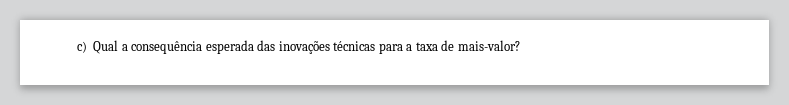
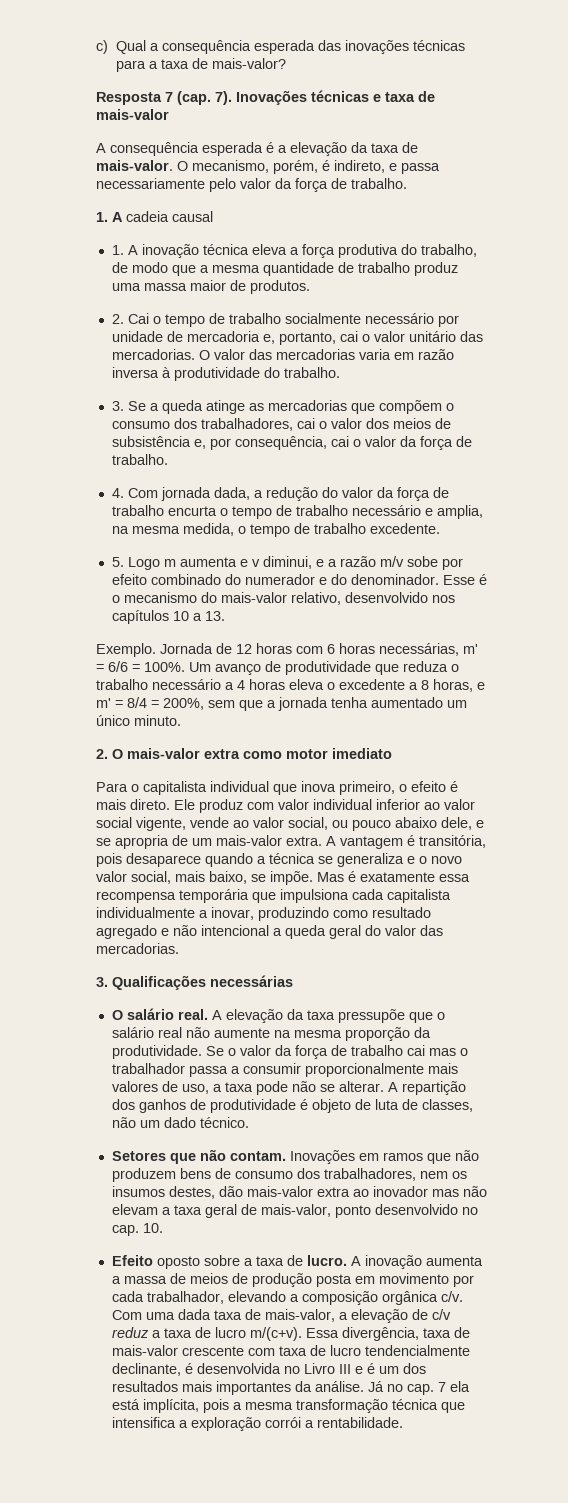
+ Resposta 7 (cap. 7). Inovações técnicas e taxa de mais-valor
+ A consequência esperada é a elevação da taxa de mais-valor. O mecanismo, porém, é indireto, e passa necessariamente pelo valor da força de trabalho.
+ 1. A cadeia causal
+ 1. A inovação técnica eleva a força produtiva do trabalho, de modo que a mesma quantidade de trabalho produz uma massa maior de produtos.
+ 2. Cai o tempo de trabalho socialmente necessário por unidade de mercadoria e, portanto, cai o valor unitário das mercadorias. O valor das mercadorias varia em razão inversa à produtividade do trabalho.
+ 3. Se a queda atinge as mercadorias que compõem o consumo dos trabalhadores, cai o valor dos meios de subsistência e, por consequência, cai o valor da força de trabalho.
+ 4. Com jornada dada, a redução do valor da força de trabalho encurta o tempo de trabalho necessário e amplia, na mesma medida, o tempo de trabalho excedente.
+ 5. Logo m aumenta e v diminui, e a razão m/v sobe por efeito combinado do numerador e do denominador. Esse é o mecanismo do mais-valor relativo, desenvolvido nos capítulos 10 a 13.
+ Exemplo. Jornada de 12 horas com 6 horas necessárias, m' = 6/6 = 100%. Um avanço de produtividade que reduza o trabalho necessário a 4 horas eleva o excedente a 8 horas, e m' = 8/4 = 200%, sem que a jornada tenha aumentado um único minuto.
+ 2. O mais-valor extra como motor imediato
+ Para o capitalista individual que inova primeiro, o efeito é mais direto. Ele produz com valor individual inferior ao valor social vigente, vende ao valor social, ou pouco abaixo dele, e se apropria de um mais-valor extra. A vantagem é transitória, pois desaparece quando a técnica se generaliza e o novo valor social, mais baixo, se impõe. Mas é exatamente essa recompensa temporária que impulsiona cada capitalista individualmente a inovar, produzindo como resultado agregado e não intencional a queda geral do valor das mercadorias.
+ 3. Qualificações necessárias
+ O salário real. A elevação da taxa pressupõe que o salário real não aumente na mesma proporção da produtividade. Se o valor da força de trabalho cai mas o trabalhador passa a consumir proporcionalmente mais valores de uso, a taxa pode não se alterar. A repartição dos ganhos de produtividade é objeto de luta de classes, não um dado técnico.
+ Setores que não contam. Inovações em ramos que não produzem bens de consumo dos trabalhadores, nem os insumos destes, dão mais-valor extra ao inovador mas não elevam a taxa geral de mais-valor, ponto desenvolvido no cap. 10.
+ Efeito oposto sobre a taxa de lucro. A inovação aumenta a massa de meios de produção posta em movimento por cada trabalhador, elevando a composição orgânica c/v. Com uma dada taxa de mais-valor, a elevação de c/v reduz a taxa de lucro m/(c+v). Essa divergência, taxa de mais-valor crescente com taxa de lucro tendencialmente declinante, é desenvolvida no Livro III e é um dos resultados mais importantes da análise. Já no cap. 7 ela está implícita, pois a mesma transformação técnica que intensifica a exploração corrói a rentabilidade.

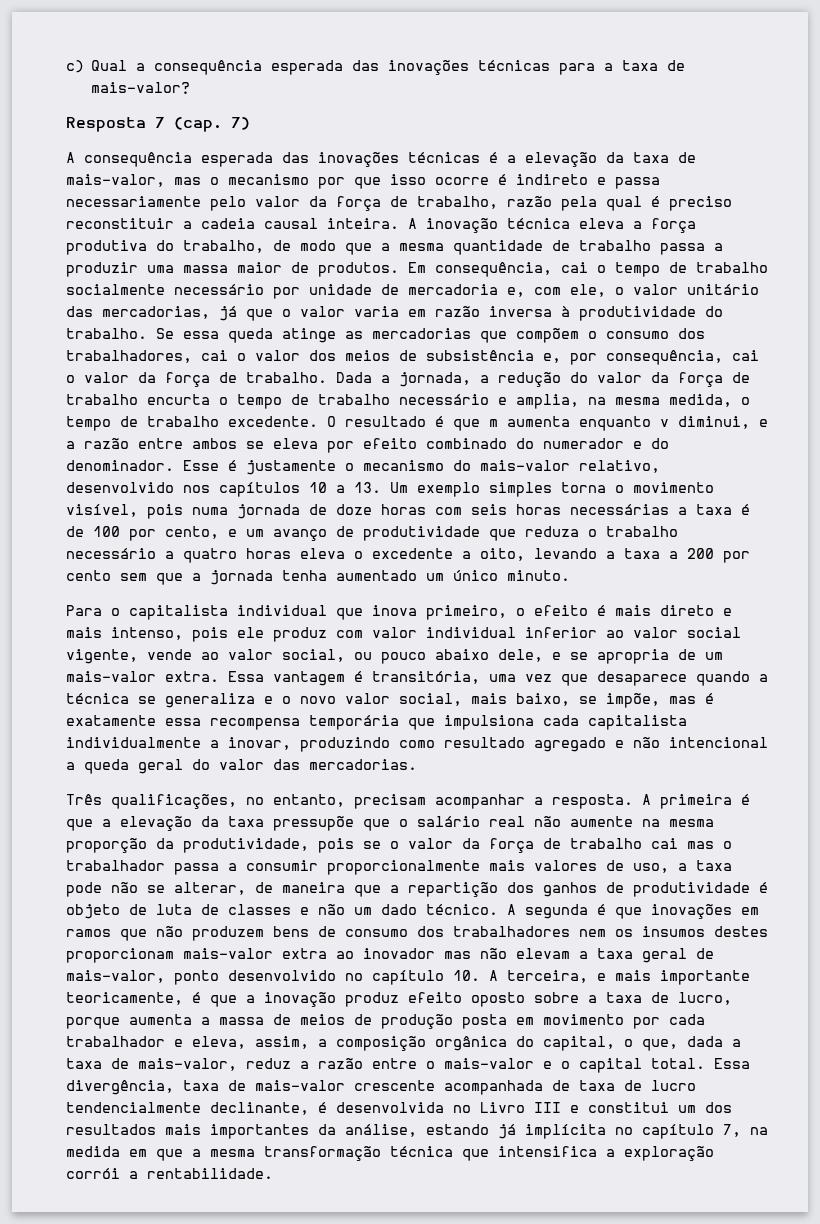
- 7). Inovações técnicas e taxa de mais-valor
+ 7)
- A consequência esperada é a elevação da taxa de mais-valor. O mecanismo, porém, é indireto, e passa necessariamente pelo valor da força de trabalho.
- 1. A cadeia causal
- 1. A inovação técnica eleva a força produtiva do trabalho, de modo que a mesma quantidade de trabalho produz uma massa maior de produtos.
- 2. Cai o tempo de trabalho socialmente necessário por unidade de mercadoria e, portanto, cai o valor unitário das mercadorias. O valor das mercadorias varia em razão inversa à produtividade do trabalho.
- 3. Se a queda atinge as mercadorias que compõem o consumo dos trabalhadores, cai o valor dos meios de subsistência e, por consequência, cai o valor da força de trabalho.
- 4. Com jornada dada, a redução do valor da força de trabalho encurta o tempo de trabalho necessário e amplia, na mesma medida, o tempo de trabalho excedente.
- 5. Logo m aumenta e v diminui, e a razão m/v sobe por efeito combinado do numerador e do denominador.
+ A consequência esperada das inovações técnicas é a elevação da taxa de mais-valor, mas o mecanismo por que isso ocorre é indireto e passa necessariamente pelo valor da força de trabalho, razão pela qual é preciso reconstituir a cadeia causal inteira. A inovação técnica eleva a força produtiva do trabalho, de modo que a mesma quantidade de trabalho passa a produzir uma massa maior de produtos. Em consequência, cai o tempo de trabalho socialmente necessário por unidade de mercadoria e, com ele, o valor unitário das mercadorias, já que o valor varia em razão inversa à produtividade do trabalho. Se essa queda atinge as mercadorias que compõem o consumo dos trabalhadores, cai o valor dos meios de subsistência e, por consequência, cai o valor da força de trabalho. Dada a jornada, a redução do valor da força de trabalho encurta o tempo de trabalho necessário e amplia, na mesma medida, o tempo de trabalho excedente. O resultado é que m aumenta enquanto v diminui, e a razão entre ambos se eleva por efeito combinado do numerador e do denominador.
- Esse é o mecanismo do mais-valor relativo, desenvolvido nos capítulos 10 a 13.
- Exemplo. Jornada de 12 horas com 6 horas necessárias, m' = 6/6 = 100%. Um avanço de produtividade que reduza o trabalho necessário a 4 horas eleva o excedente a 8 horas, e m' = 8/4 = 200%, sem que a jornada tenha aumentado um único minuto.
+ Esse é justamente o mecanismo do mais-valor relativo, desenvolvido nos capítulos 10 a 13. Um exemplo simples torna o movimento visível, pois numa jornada de doze horas com seis horas necessárias a taxa é de 100 por cento, e um avanço de produtividade que reduza o trabalho necessário a quatro horas eleva o excedente a oito, levando a taxa a 200 por cento sem que a jornada tenha aumentado um único minuto.
- 2. O mais-valor extra como motor imediato
- Para o capitalista individual que inova primeiro, o efeito é mais direto. Ele produz com valor individual inferior ao valor social vigente, vende ao valor social, ou pouco abaixo dele, e se apropria de um mais-valor extra.
+ Para o capitalista individual que inova primeiro, o efeito é mais direto e mais intenso, pois ele produz com valor individual inferior ao valor social vigente, vende ao valor social, ou pouco abaixo dele, e se apropria de um mais-valor extra.
- A vantagem é transitória, pois desaparece quando a técnica se generaliza e o novo valor social, mais baixo, se impõe. Mas é exatamente essa recompensa temporária que impulsiona cada capitalista individualmente a inovar, produzindo como resultado agregado e não intencional a queda geral do valor das mercadorias.
+ Essa vantagem é transitória, uma vez que desaparece quando a técnica se generaliza e o novo valor social, mais baixo, se impõe, mas é exatamente essa recompensa temporária que impulsiona cada capitalista individualmente a inovar, produzindo como resultado agregado e não intencional a queda geral do valor das mercadorias.
- 3. Qualificações necessárias
- O salário real. A elevação da taxa pressupõe que o salário real não aumente na mesma proporção da produtividade. Se o valor da força de trabalho cai mas o trabalhador passa a consumir proporcionalmente mais valores de uso, a taxa pode não se alterar. A repartição dos ganhos de produtividade é objeto de luta de classes, não um dado técnico.
- Setores que não contam. Inovações em ramos que não produzem bens de consumo dos trabalhadores, nem os insumos destes, dão mais-valor extra ao inovador mas não elevam a taxa geral de mais-valor, ponto desenvolvido no cap. 10.
- Efeito oposto sobre a taxa de lucro. A inovação aumenta a massa de meios de produção posta em movimento por cada trabalhador, elevando a composição orgânica c/v. Com uma dada taxa de mais-valor, a elevação de c/v reduz a taxa de lucro m/(c+v).
+ Três qualificações, no entanto, precisam acompanhar a resposta. A primeira é que a elevação da taxa pressupõe que o salário real não aumente na mesma proporção da produtividade, pois se o valor da força de trabalho cai mas o trabalhador passa a consumir proporcionalmente mais valores de uso, a taxa pode não se alterar, de maneira que a repartição dos ganhos de produtividade é objeto de luta de classes e não um dado técnico. A segunda é que inovações em ramos que não produzem bens de consumo dos trabalhadores nem os insumos destes proporcionam mais-valor extra ao inovador mas não elevam a taxa geral de mais-valor, ponto desenvolvido no capítulo 10. A terceira, e mais importante teoricamente, é que a inovação produz efeito oposto sobre a taxa de lucro, porque aumenta a massa de meios de produção posta em movimento por cada trabalhador e eleva, assim, a composição orgânica do capital, o que, dada a taxa de mais-valor, reduz a razão entre o mais-valor e o capital total.
- Essa divergência, taxa de mais-valor crescente com taxa de lucro tendencialmente declinante, é desenvolvida no Livro III e é um dos resultados mais importantes da análise. Já no cap. 7 ela está implícita, pois a mesma transformação técnica que intensifica a exploração corrói a rentabilidade.
+ Essa divergência, taxa de mais-valor crescente acompanhada de taxa de lucro tendencialmente declinante, é desenvolvida no Livro III e constitui um dos resultados mais importantes da análise, estando já implícita no capítulo 7, na medida em que a mesma transformação técnica que intensifica a exploração corrói a rentabilidade.

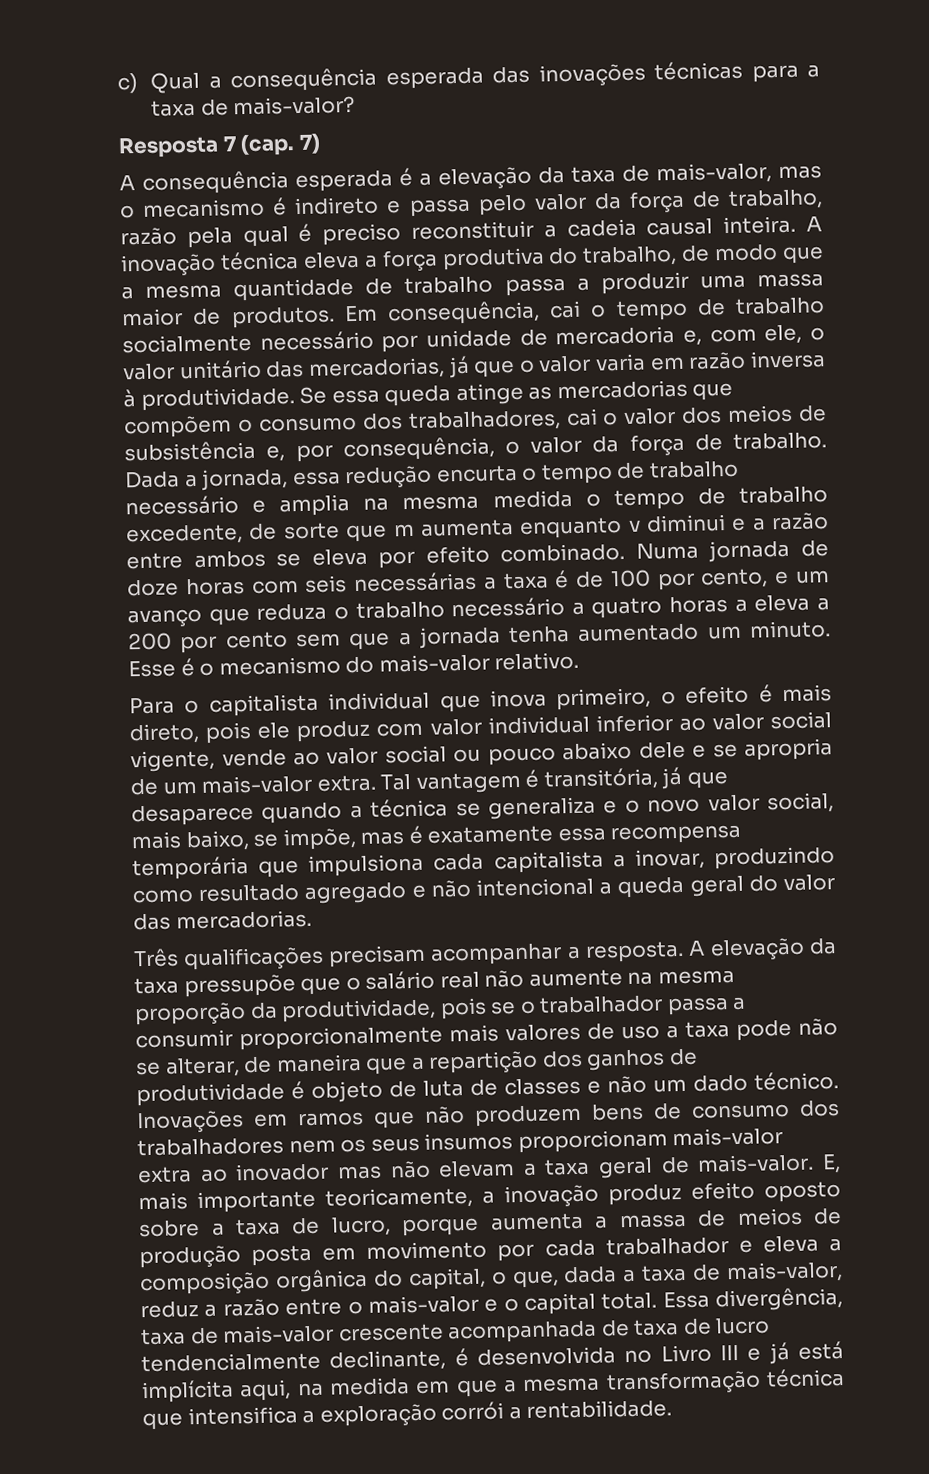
- A consequência esperada das inovações técnicas é a elevação da taxa de mais-valor, mas o mecanismo por que isso ocorre é indireto e passa necessariamente pelo valor da força de trabalho, razão pela qual é preciso reconstituir a cadeia causal inteira.
+ A consequência esperada é a elevação da taxa de mais-valor, mas o mecanismo é indireto e passa pelo valor da força de trabalho, razão pela qual é preciso reconstituir a cadeia causal inteira.
- Em consequência, cai o tempo de trabalho socialmente necessário por unidade de mercadoria e, com ele, o valor unitário das mercadorias, já que o valor varia em razão inversa à produtividade do trabalho.
+ Em consequência, cai o tempo de trabalho socialmente necessário por unidade de mercadoria e, com ele, o valor unitário das mercadorias, já que o valor varia em razão inversa à produtividade.
- Se essa queda atinge as mercadorias que compõem o consumo dos trabalhadores, cai o valor dos meios de subsistência e, por consequência, cai o valor da força de trabalho.
+ Se essa queda atinge as mercadorias que compõem o consumo dos trabalhadores, cai o valor dos meios de subsistência e, por consequência, o valor da força de trabalho.
- Dada a jornada, a redução do valor da força de trabalho encurta o tempo de trabalho necessário e amplia, na mesma medida, o tempo de trabalho excedente. O resultado é que m aumenta enquanto v diminui, e a razão entre ambos se eleva por efeito combinado do numerador e do denominador. Esse é justamente o mecanismo do mais-valor relativo, desenvolvido nos capítulos 10 a 13. Um exemplo simples torna o movimento visível, pois numa jornada de doze horas com seis horas necessárias a taxa é de 100 por cento, e um avanço de produtividade que reduza o trabalho necessário a quatro horas eleva o excedente a oito, levando a taxa a 200 por cento sem que a jornada tenha aumentado um único minuto.
+ Dada a jornada, essa redução encurta o tempo de trabalho necessário e amplia na mesma medida o tempo de trabalho excedente, de sorte que m aumenta enquanto v diminui e a razão entre ambos se eleva por efeito combinado. Numa jornada de doze horas com seis necessárias a taxa é de 100 por cento, e um avanço que reduza o trabalho necessário a quatro horas a eleva a 200 por cento sem que a jornada tenha aumentado um minuto. Esse é o mecanismo do mais-valor relativo.
- Para o capitalista individual que inova primeiro, o efeito é mais direto e mais intenso, pois ele produz com valor individual inferior ao valor social vigente, vende ao valor social, ou pouco abaixo dele, e se apropria de um mais-valor extra.
+ Para o capitalista individual que inova primeiro, o efeito é mais direto, pois ele produz com valor individual inferior ao valor social vigente, vende ao valor social ou pouco abaixo dele e se apropria de um mais-valor extra.
- Essa vantagem é transitória, uma vez que desaparece quando a técnica se generaliza e o novo valor social, mais baixo, se impõe, mas é exatamente essa recompensa temporária que impulsiona cada capitalista individualmente a inovar, produzindo como resultado agregado e não intencional a queda geral do valor das mercadorias.
+ Tal vantagem é transitória, já que desaparece quando a técnica se generaliza e o novo valor social, mais baixo, se impõe, mas é exatamente essa recompensa temporária que impulsiona cada capitalista a inovar, produzindo como resultado agregado e não intencional a queda geral do valor das mercadorias.
- Três qualificações, no entanto, precisam acompanhar a resposta.
+ Três qualificações precisam acompanhar a resposta.
- A primeira é que a elevação da taxa pressupõe que o salário real não aumente na mesma proporção da produtividade, pois se o valor da força de trabalho cai mas o trabalhador passa a consumir proporcionalmente mais valores de uso, a taxa pode não se alterar, de maneira que a repartição dos ganhos de produtividade é objeto de luta de classes e não um dado técnico.
+ A elevação da taxa pressupõe que o salário real não aumente na mesma proporção da produtividade, pois se o trabalhador passa a consumir proporcionalmente mais valores de uso a taxa pode não se alterar, de maneira que a repartição dos ganhos de produtividade é objeto de luta de classes e não um dado técnico.
- A segunda é que inovações em ramos que não produzem bens de consumo dos trabalhadores nem os insumos destes proporcionam mais-valor extra ao inovador mas não elevam a taxa geral de mais-valor, ponto desenvolvido no capítulo 10. A terceira, e mais importante teoricamente, é que a inovação produz efeito oposto sobre a taxa de lucro, porque aumenta a massa de meios de produção posta em movimento por cada trabalhador e eleva, assim, a composição orgânica do capital, o que, dada a taxa de mais-valor, reduz a razão entre o mais-valor e o capital total.
+ Inovações em ramos que não produzem bens de consumo dos trabalhadores nem os seus insumos proporcionam mais-valor extra ao inovador mas não elevam a taxa geral de mais-valor. E, mais importante teoricamente, a inovação produz efeito oposto sobre a taxa de lucro, porque aumenta a massa de meios de produção posta em movimento por cada trabalhador e eleva a composição orgânica do capital, o que, dada a taxa de mais-valor, reduz a razão entre o mais-valor e o capital total.
- Essa divergência, taxa de mais-valor crescente acompanhada de taxa de lucro tendencialmente declinante, é desenvolvida no Livro III e constitui um dos resultados mais importantes da análise, estando já implícita no capítulo 7, na medida em que a mesma transformação técnica que intensifica a exploração corrói a rentabilidade.
+ Essa divergência, taxa de mais-valor crescente acompanhada de taxa de lucro tendencialmente declinante, é desenvolvida no Livro III e já está implícita aqui, na medida em que a mesma transformação técnica que intensifica a exploração corrói a rentabilidade.

